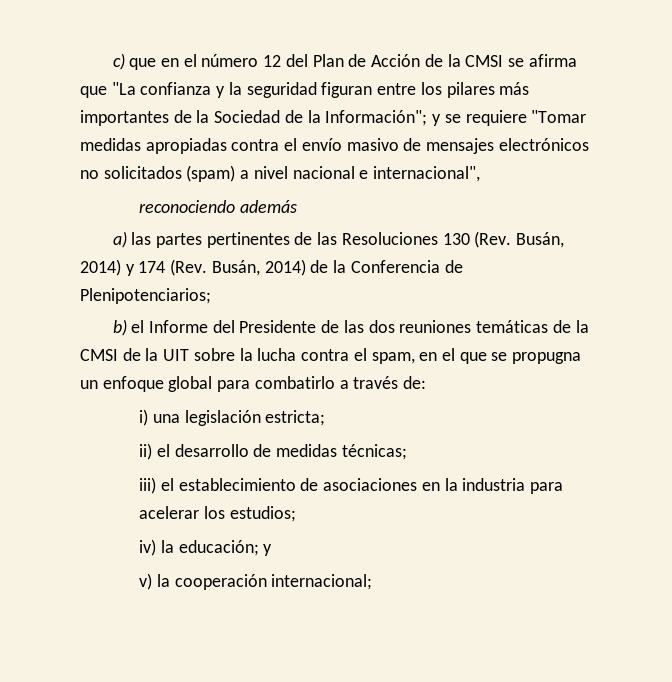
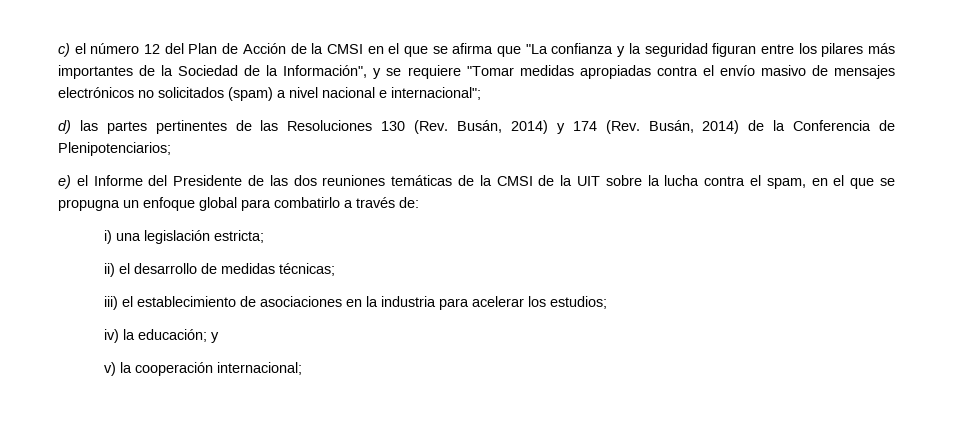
- c) que en el número 12 del Plan de Acción de la CMSI se afirma que "La confianza y la seguridad figuran entre los pilares más importantes de la Sociedad de la Información"; y se requiere "Tomar medidas apropiadas contra el envío masivo de mensajes electrónicos no solicitados (spam) a nivel nacional e internacional",
- reconociendo además
- a) las partes pertinentes de las Resoluciones 130 (Rev. Busán, 2014) y 174 (Rev. Busán, 2014) de la Conferencia de Plenipotenciarios;
+ c) el número 12 del Plan de Acción de la CMSI en el que se afirma que "La confianza y la seguridad figuran entre los pilares más importantes de la Sociedad de la Información", y se requiere "Tomar medidas apropiadas contra el envío masivo de mensajes electrónicos no solicitados (spam) a nivel nacional e internacional";
+ d) las partes pertinentes de las Resoluciones 130 (Rev. Busán, 2014) y 174 (Rev. Busán, 2014) de la Conferencia de Plenipotenciarios;
- b) el Informe del Presidente de las dos reuniones temáticas de la CMSI de la UIT sobre la lucha contra el spam, en el que se propugna un enfoque global para combatirlo a través de:
+ e) el Informe del Presidente de las dos reuniones temáticas de la CMSI de la UIT sobre la lucha contra el spam, en el que se propugna un enfoque global para combatirlo a través de:

